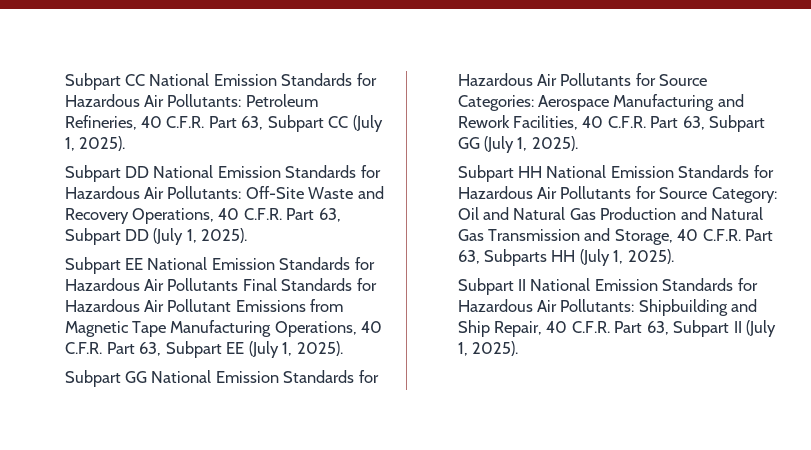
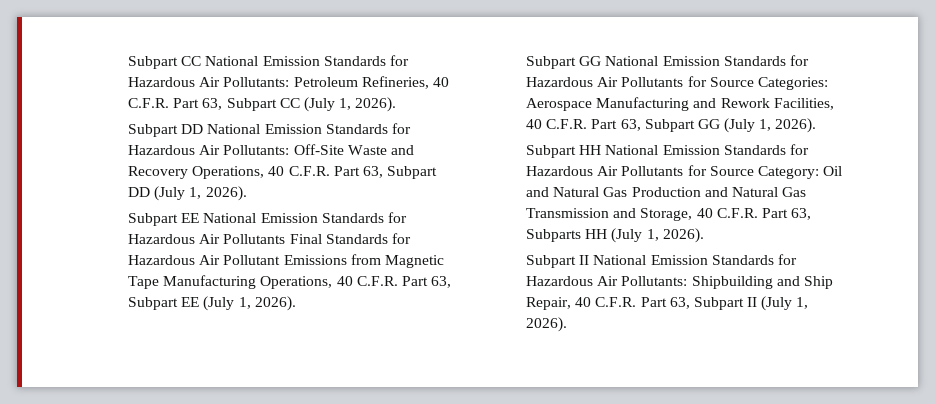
- Subpart CC National Emission Standards for Hazardous Air Pollutants: Petroleum Refineries, 40 C.F.R. Part 63, Subpart CC (July 1, 2025).
+ Subpart CC National Emission Standards for Hazardous Air Pollutants: Petroleum Refineries, 40 C.F.R. Part 63, Subpart CC (July 1, 2026).
- Subpart DD National Emission Standards for Hazardous Air Pollutants: Off-Site Waste and Recovery Operations, 40 C.F.R. Part 63, Subpart DD (July 1, 2025).
+ Subpart DD National Emission Standards for Hazardous Air Pollutants: Off-Site Waste and Recovery Operations, 40 C.F.R. Part 63, Subpart DD (July 1, 2026).
- Subpart EE National Emission Standards for Hazardous Air Pollutants Final Standards for Hazardous Air Pollutant Emissions from Magnetic Tape Manufacturing Operations, 40 C.F.R. Part 63, Subpart EE (July 1, 2025).
+ Subpart EE National Emission Standards for Hazardous Air Pollutants Final Standards for Hazardous Air Pollutant Emissions from Magnetic Tape Manufacturing Operations, 40 C.F.R. Part 63, Subpart EE (July 1, 2026).
- Subpart GG National Emission Standards for Hazardous Air Pollutants for Source Categories: Aerospace Manufacturing and Rework Facilities, 40 C.F.R. Part 63, Subpart GG (July 1, 2025).
+ Subpart GG National Emission Standards for Hazardous Air Pollutants for Source Categories: Aerospace Manufacturing and Rework Facilities, 40 C.F.R. Part 63, Subpart GG (July 1, 2026).
- Subpart HH National Emission Standards for Hazardous Air Pollutants for Source Category: Oil and Natural Gas Production and Natural Gas Transmission and Storage, 40 C.F.R. Part 63, Subparts HH (July 1, 2025).
+ Subpart HH National Emission Standards for Hazardous Air Pollutants for Source Category: Oil and Natural Gas Production and Natural Gas Transmission and Storage, 40 C.F.R. Part 63, Subparts HH (July 1, 2026).
- Subpart II National Emission Standards for Hazardous Air Pollutants: Shipbuilding and Ship Repair, 40 C.F.R. Part 63, Subpart II (July 1, 2025).
+ Subpart II National Emission Standards for Hazardous Air Pollutants: Shipbuilding and Ship Repair, 40 C.F.R. Part 63, Subpart II (July 1, 2026).

